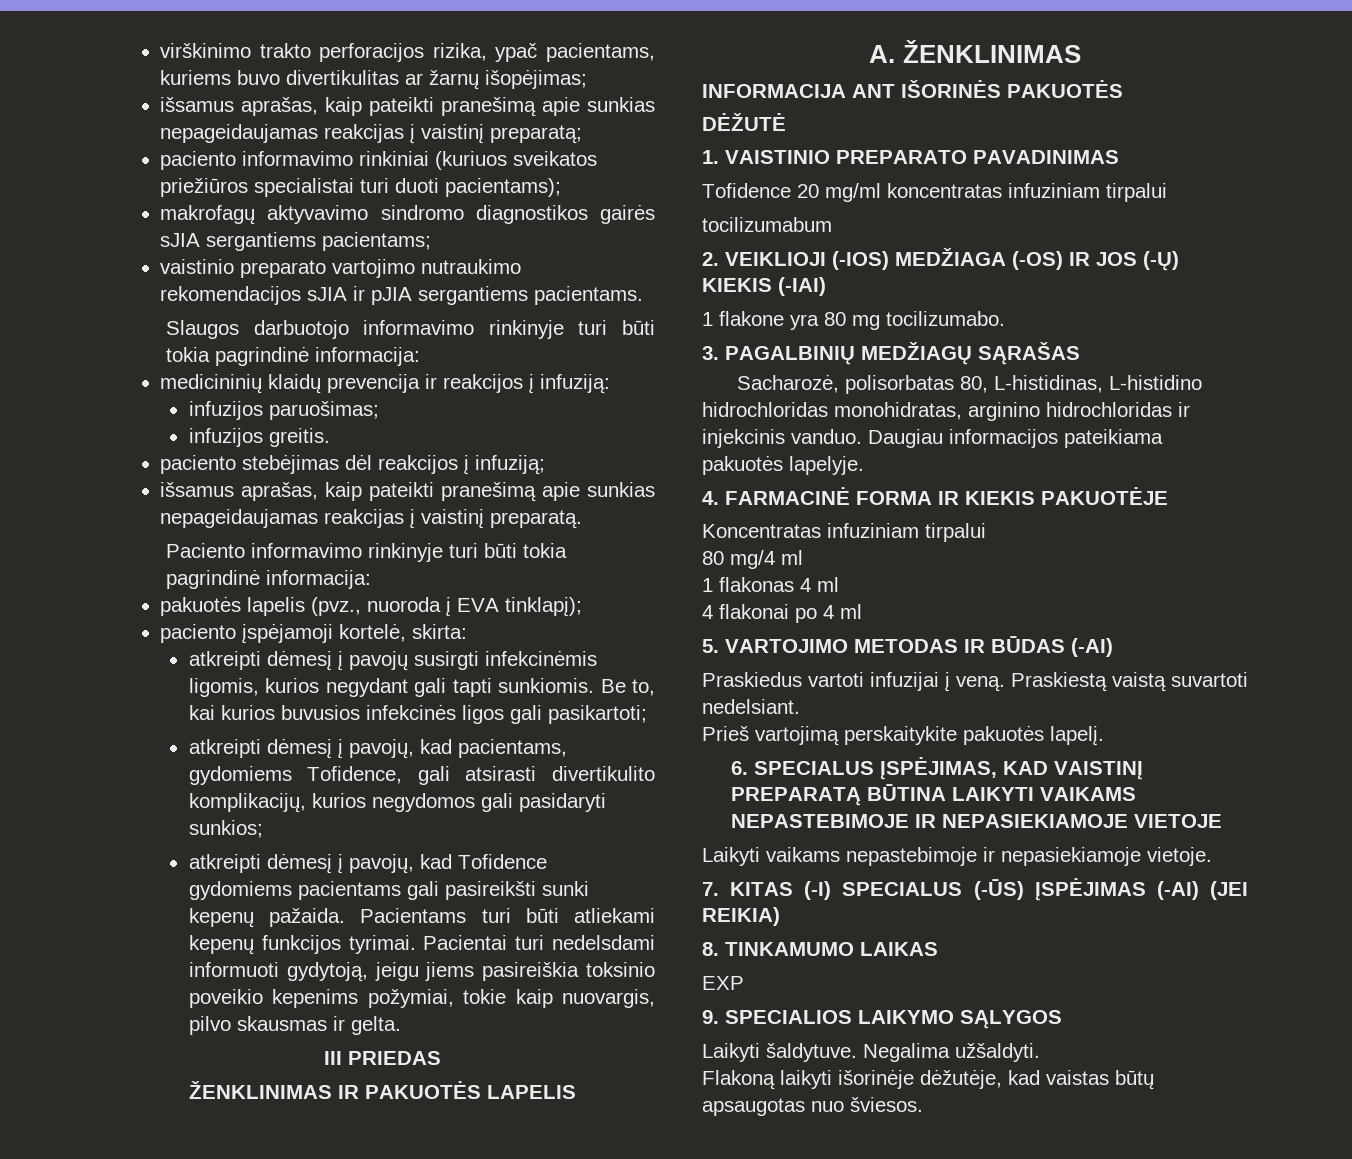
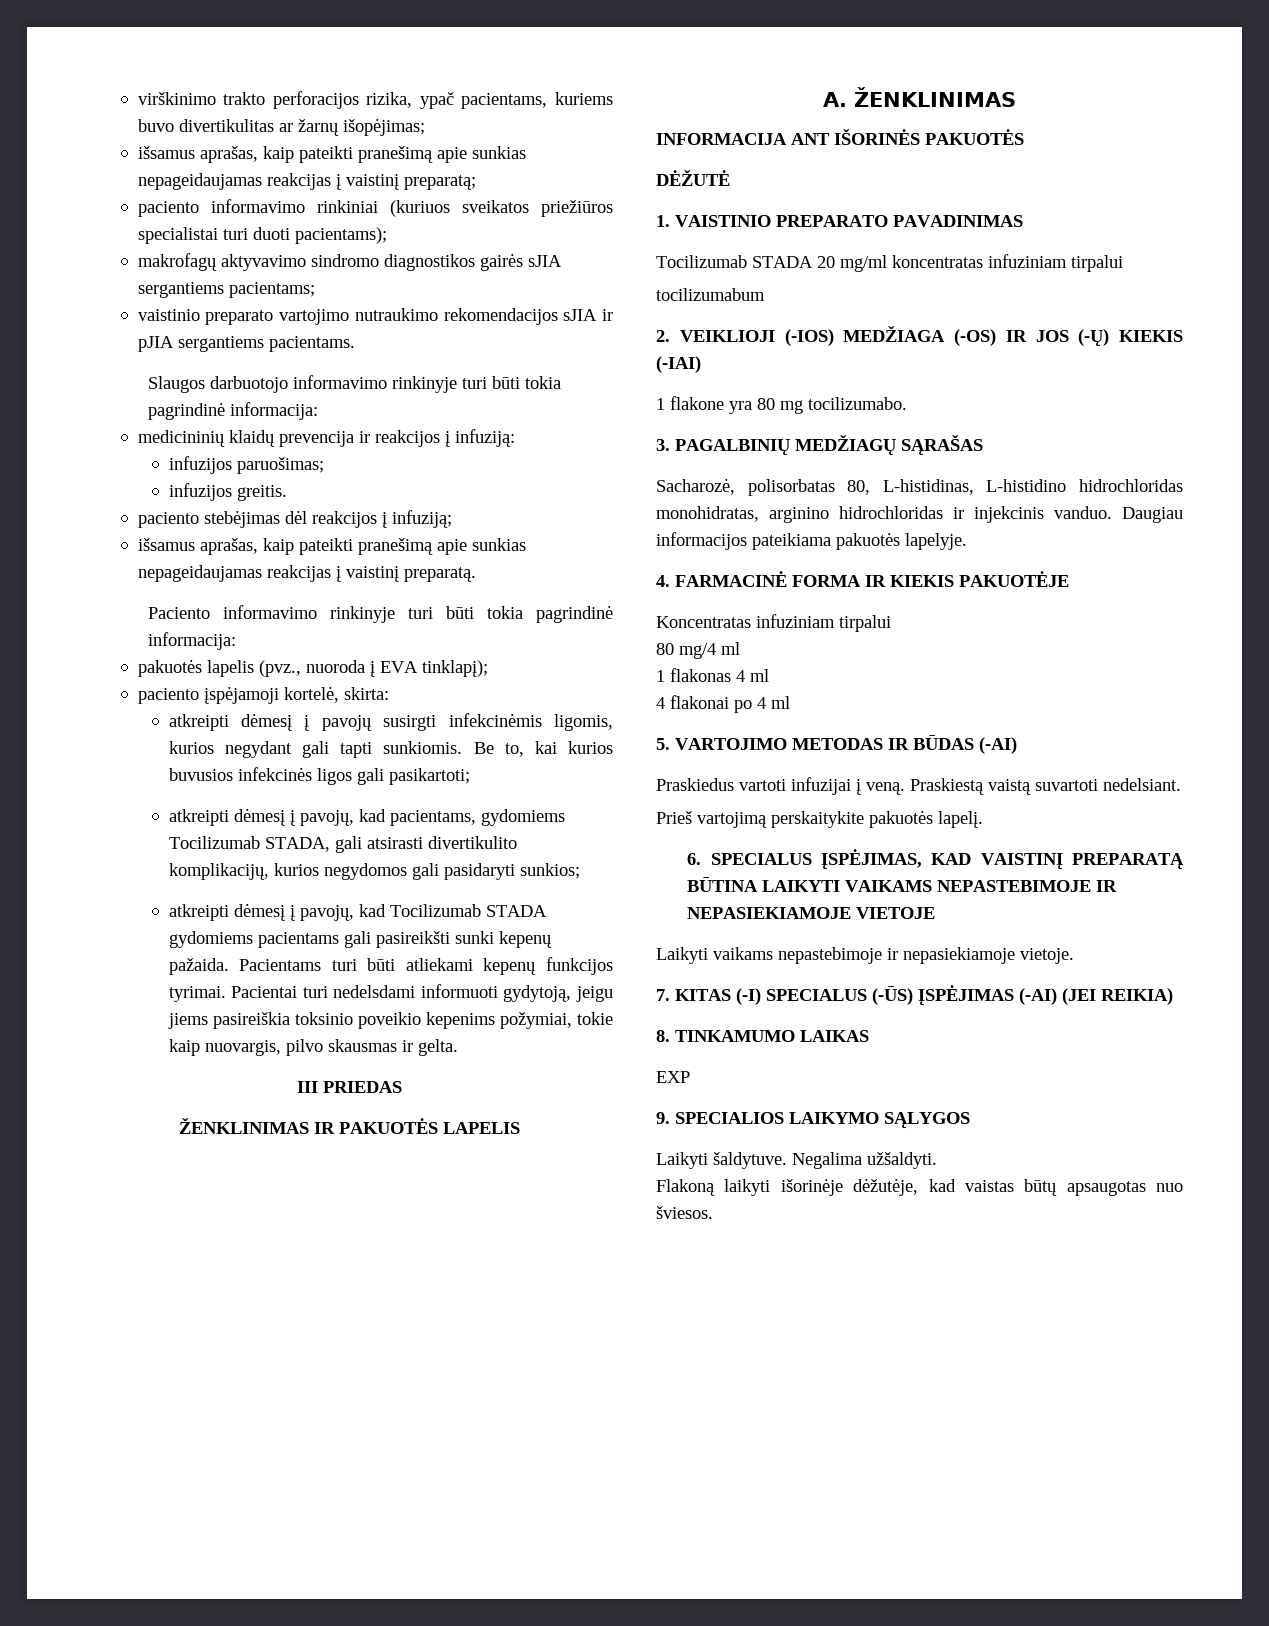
- atkreipti dėmesį į pavojų, kad pacientams, gydomiems Tofidence, gali atsirasti divertikulito komplikacijų, kurios negydomos gali pasidaryti sunkios;
+ atkreipti dėmesį į pavojų, kad pacientams, gydomiems Tocilizumab STADA, gali atsirasti divertikulito komplikacijų, kurios negydomos gali pasidaryti sunkios;
- atkreipti dėmesį į pavojų, kad Tofidence gydomiems pacientams gali pasireikšti sunki kepenų pažaida.
+ atkreipti dėmesį į pavojų, kad Tocilizumab STADA gydomiems pacientams gali pasireikšti sunki kepenų pažaida.
- Tofidence 20 mg/ml koncentratas infuziniam tirpalui
+ Tocilizumab STADA 20 mg/ml koncentratas infuziniam tirpalui

